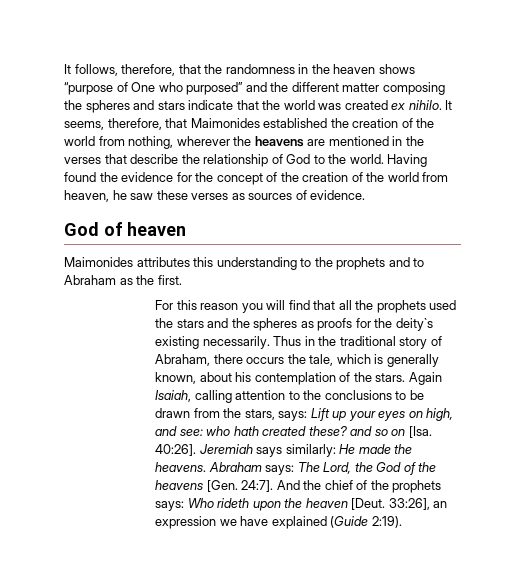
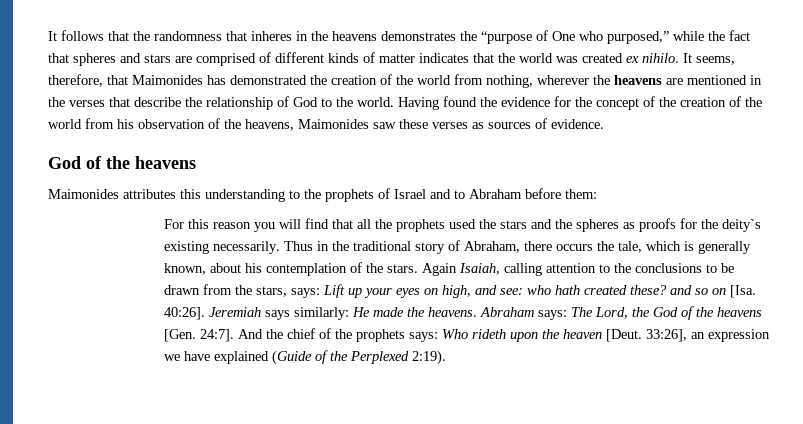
- It follows, therefore, that the randomness in the heaven shows “purpose of One who purposed” and the different matter composing the spheres and stars indicate that the world was created ex nihilo.
+ It follows that the randomness that inheres in the heavens demonstrates the “purpose of One who purposed,” while the fact that spheres and stars are comprised of different kinds of matter indicates that the world was created ex nihilo.
- It seems, therefore, that Maimonides established the creation of the world from nothing, wherever the heavens are mentioned in the verses that describe the relationship of God to the world.
+ It seems, therefore, that Maimonides has demonstrated the creation of the world from nothing, wherever the heavens are mentioned in the verses that describe the relationship of God to the world.
- Having found the evidence for the concept of the creation of the world from heaven, he saw these verses as sources of evidence.
- God of heaven
+ Having found the evidence for the concept of the creation of the world from his observation of the heavens, Maimonides saw these verses as sources of evidence.
+ God of the heavens
- Maimonides attributes this understanding to the prophets and to Abraham as the first.
+ Maimonides attributes this understanding to the prophets of Israel and to Abraham before them:
- 33:26], an expression we have explained (Guide 2:19).
+ 33:26], an expression we have explained (Guide of the Perplexed 2:19).

